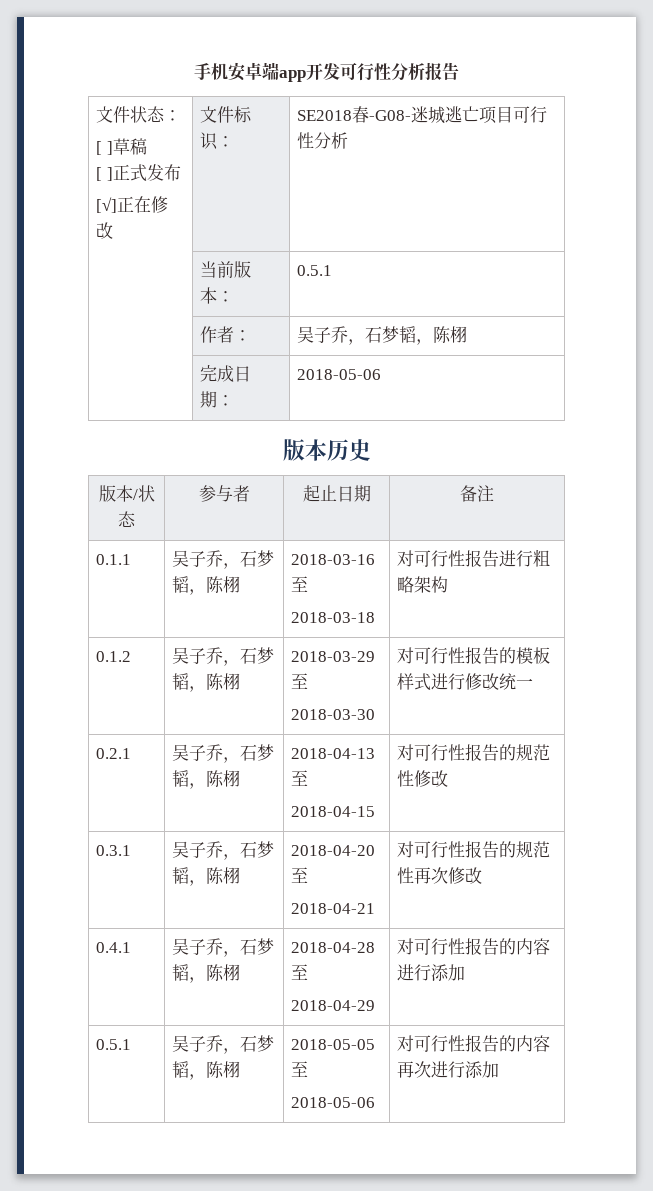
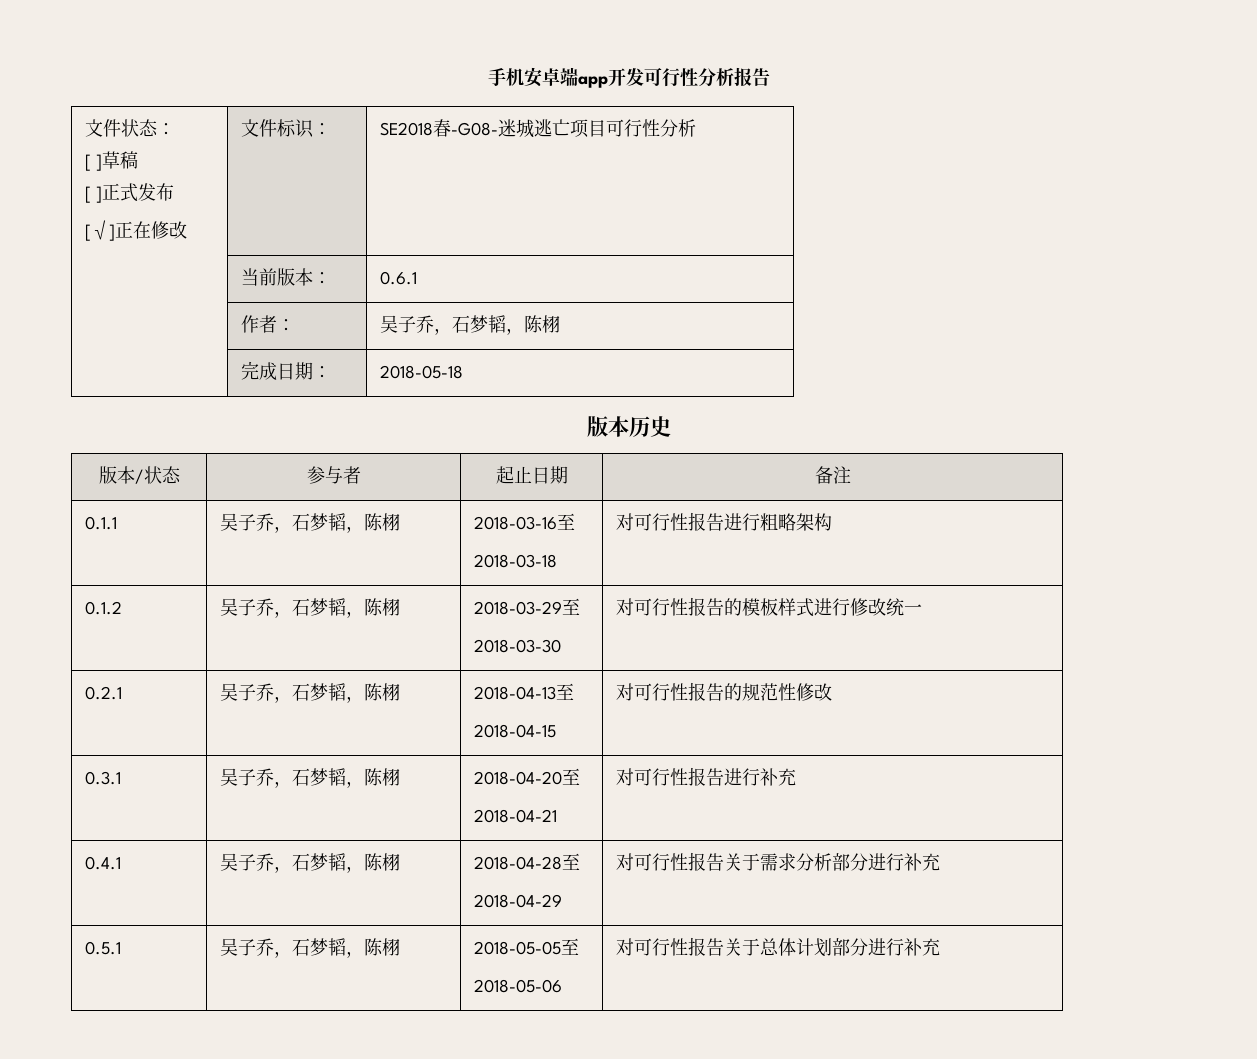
- | 当前版本： | 0.5.1
+ | 当前版本： | 0.6.1
- | 完成日期： | 2018-05-06
+ | 完成日期： | 2018-05-18
  0.3.1 | 吴子乔，石梦韬，陈栩 | 2018-04-20至
- 2018-04-21 | 对可行性报告的规范性再次修改
+ 2018-04-21 | 对可行性报告进行补充
  0.4.1 | 吴子乔，石梦韬，陈栩 | 2018-04-28至
- 2018-04-29 | 对可行性报告的内容进行添加
+ 2018-04-29 | 对可行性报告关于需求分析部分进行补充
  0.5.1 | 吴子乔，石梦韬，陈栩 | 2018-05-05至
- 2018-05-06 | 对可行性报告的内容再次进行添加
+ 2018-05-06 | 对可行性报告关于总体计划部分进行补充

